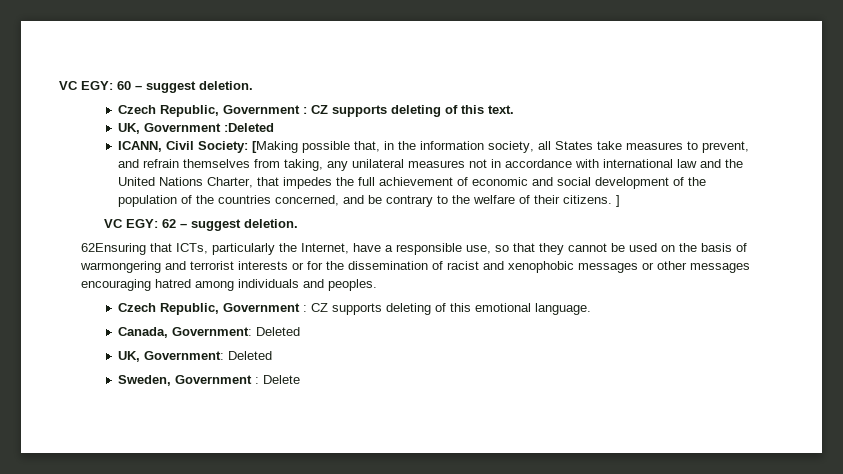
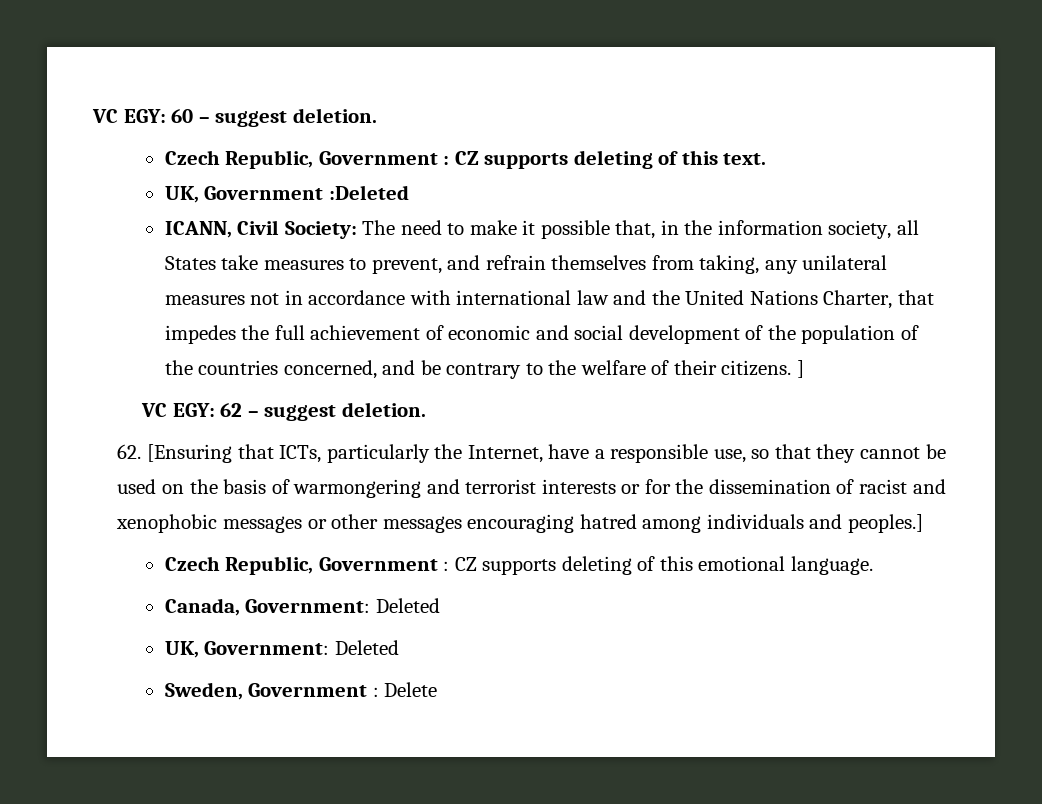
- [Making possible that, in the information society, all States take measures to prevent, and refrain themselves from taking, any unilateral measures not in accordance with international law and the United Nations Charter, that impedes the full achievement of economic and social development of the population of the countries concerned, and be contrary to the welfare of their citizens. ]
+ The need to make it possible that, in the information society, all States take measures to prevent, and refrain themselves from taking, any unilateral measures not in accordance with international law and the United Nations Charter, that impedes the full achievement of economic and social development of the population of the countries concerned, and be contrary to the welfare of their citizens. ]
- 62Ensuring that ICTs, particularly the Internet, have a responsible use, so that they cannot be used on the basis of warmongering and terrorist interests or for the dissemination of racist and xenophobic messages or other messages encouraging hatred among individuals and peoples.
+ 62. [Ensuring that ICTs, particularly the Internet, have a responsible use, so that they cannot be used on the basis of warmongering and terrorist interests or for the dissemination of racist and xenophobic messages or other messages encouraging hatred among individuals and peoples.]

